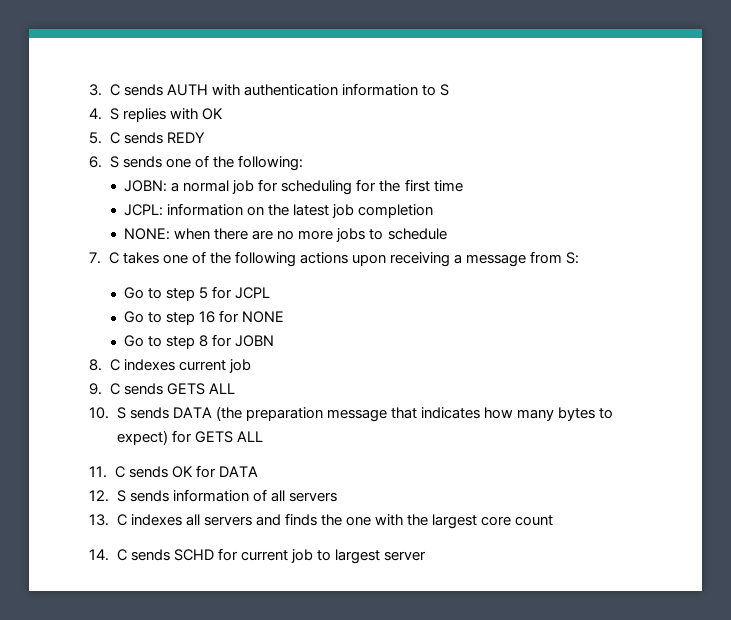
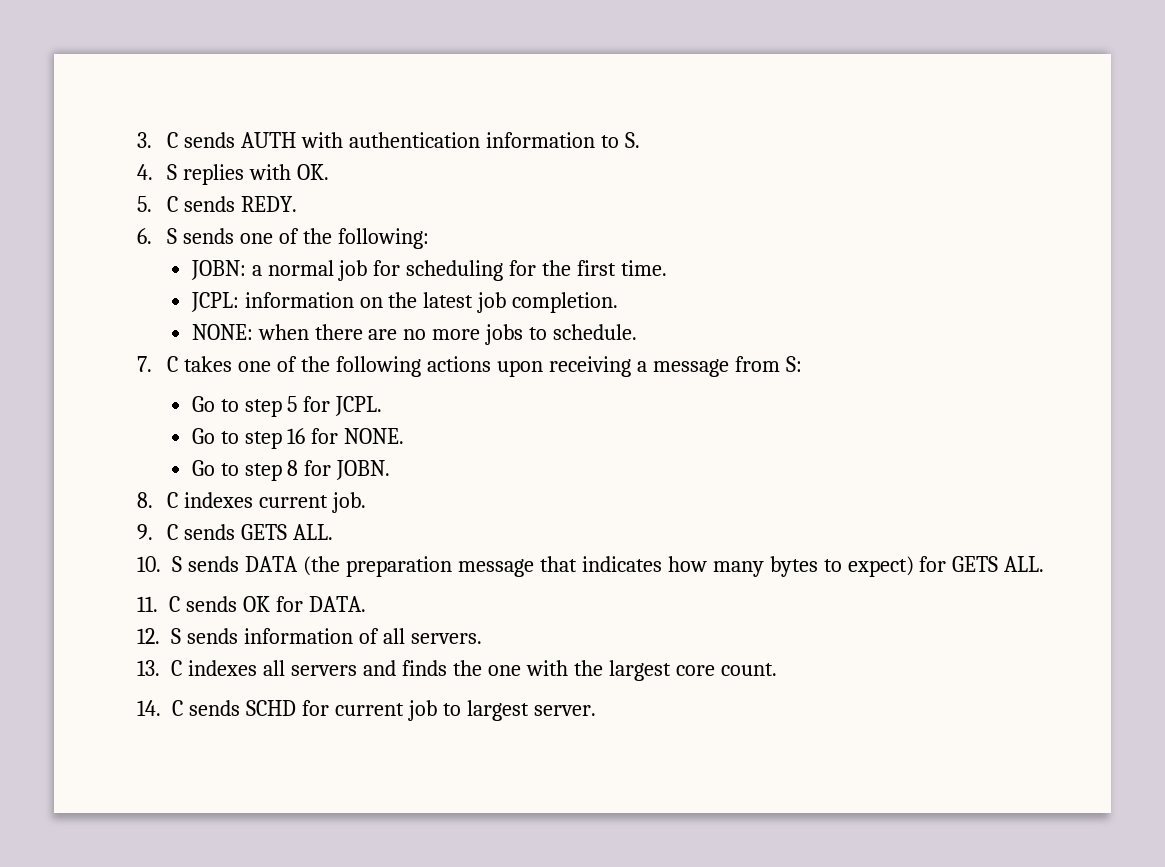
- 3. C sends AUTH with authentication information to S
+ 3. C sends AUTH with authentication information to S.
- 4. S replies with OK
+ 4. S replies with OK.
- 5. C sends REDY
+ 5. C sends REDY.
- JOBN: a normal job for scheduling for the first time
+ JOBN: a normal job for scheduling for the first time.
- JCPL: information on the latest job completion
+ JCPL: information on the latest job completion.
- NONE: when there are no more jobs to schedule
+ NONE: when there are no more jobs to schedule.
- Go to step 5 for JCPL
+ Go to step 5 for JCPL.
- Go to step 16 for NONE
+ Go to step 16 for NONE.
- Go to step 8 for JOBN
+ Go to step 8 for JOBN.
- 8. C indexes current job
+ 8. C indexes current job.
- 9. C sends GETS ALL
+ 9. C sends GETS ALL.
- 10. S sends DATA (the preparation message that indicates how many bytes to expect) for GETS ALL
+ 10. S sends DATA (the preparation message that indicates how many bytes to expect) for GETS ALL.
- 11. C sends OK for DATA
+ 11. C sends OK for DATA.
- 12. S sends information of all servers
+ 12. S sends information of all servers.
- 13. C indexes all servers and finds the one with the largest core count
+ 13. C indexes all servers and finds the one with the largest core count.
- 14. C sends SCHD for current job to largest server
+ 14. C sends SCHD for current job to largest server.

